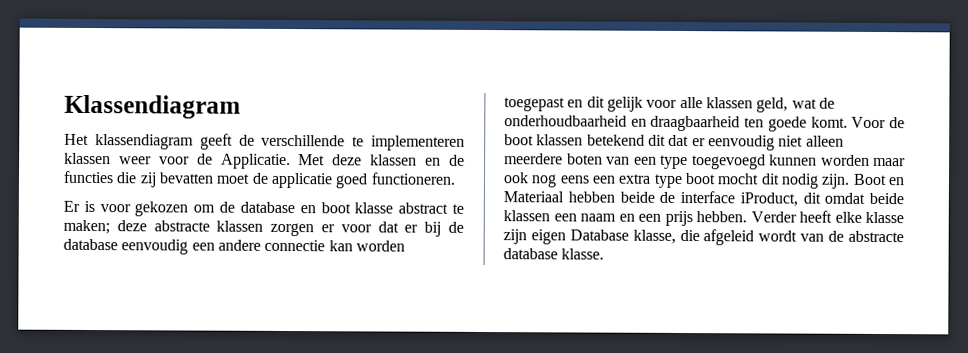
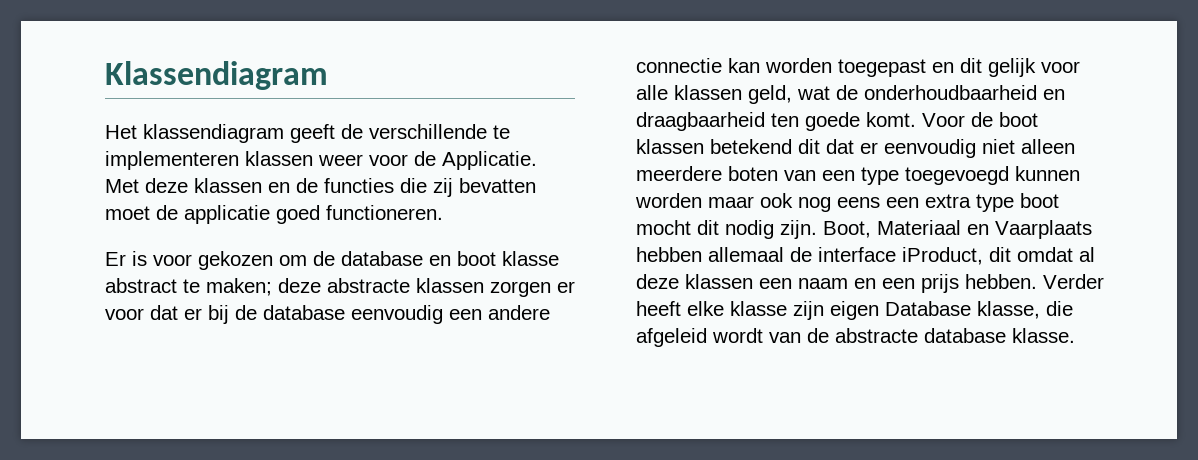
- Boot en Materiaal hebben beide de interface iProduct, dit omdat beide klassen een naam en een prijs hebben.
+ Boot, Materiaal en Vaarplaats hebben allemaal de interface iProduct, dit omdat al deze klassen een naam en een prijs hebben.

